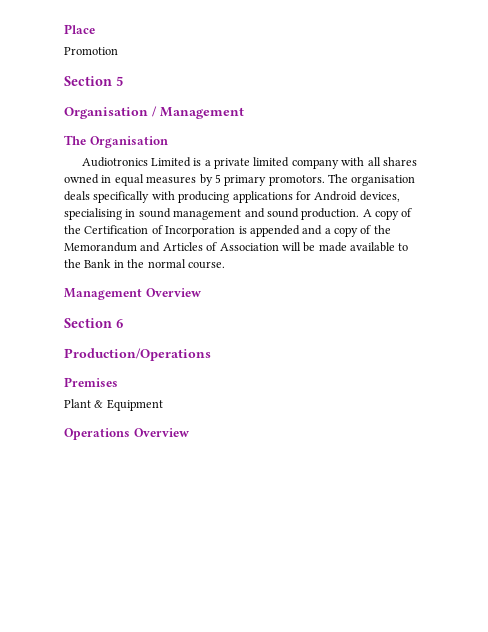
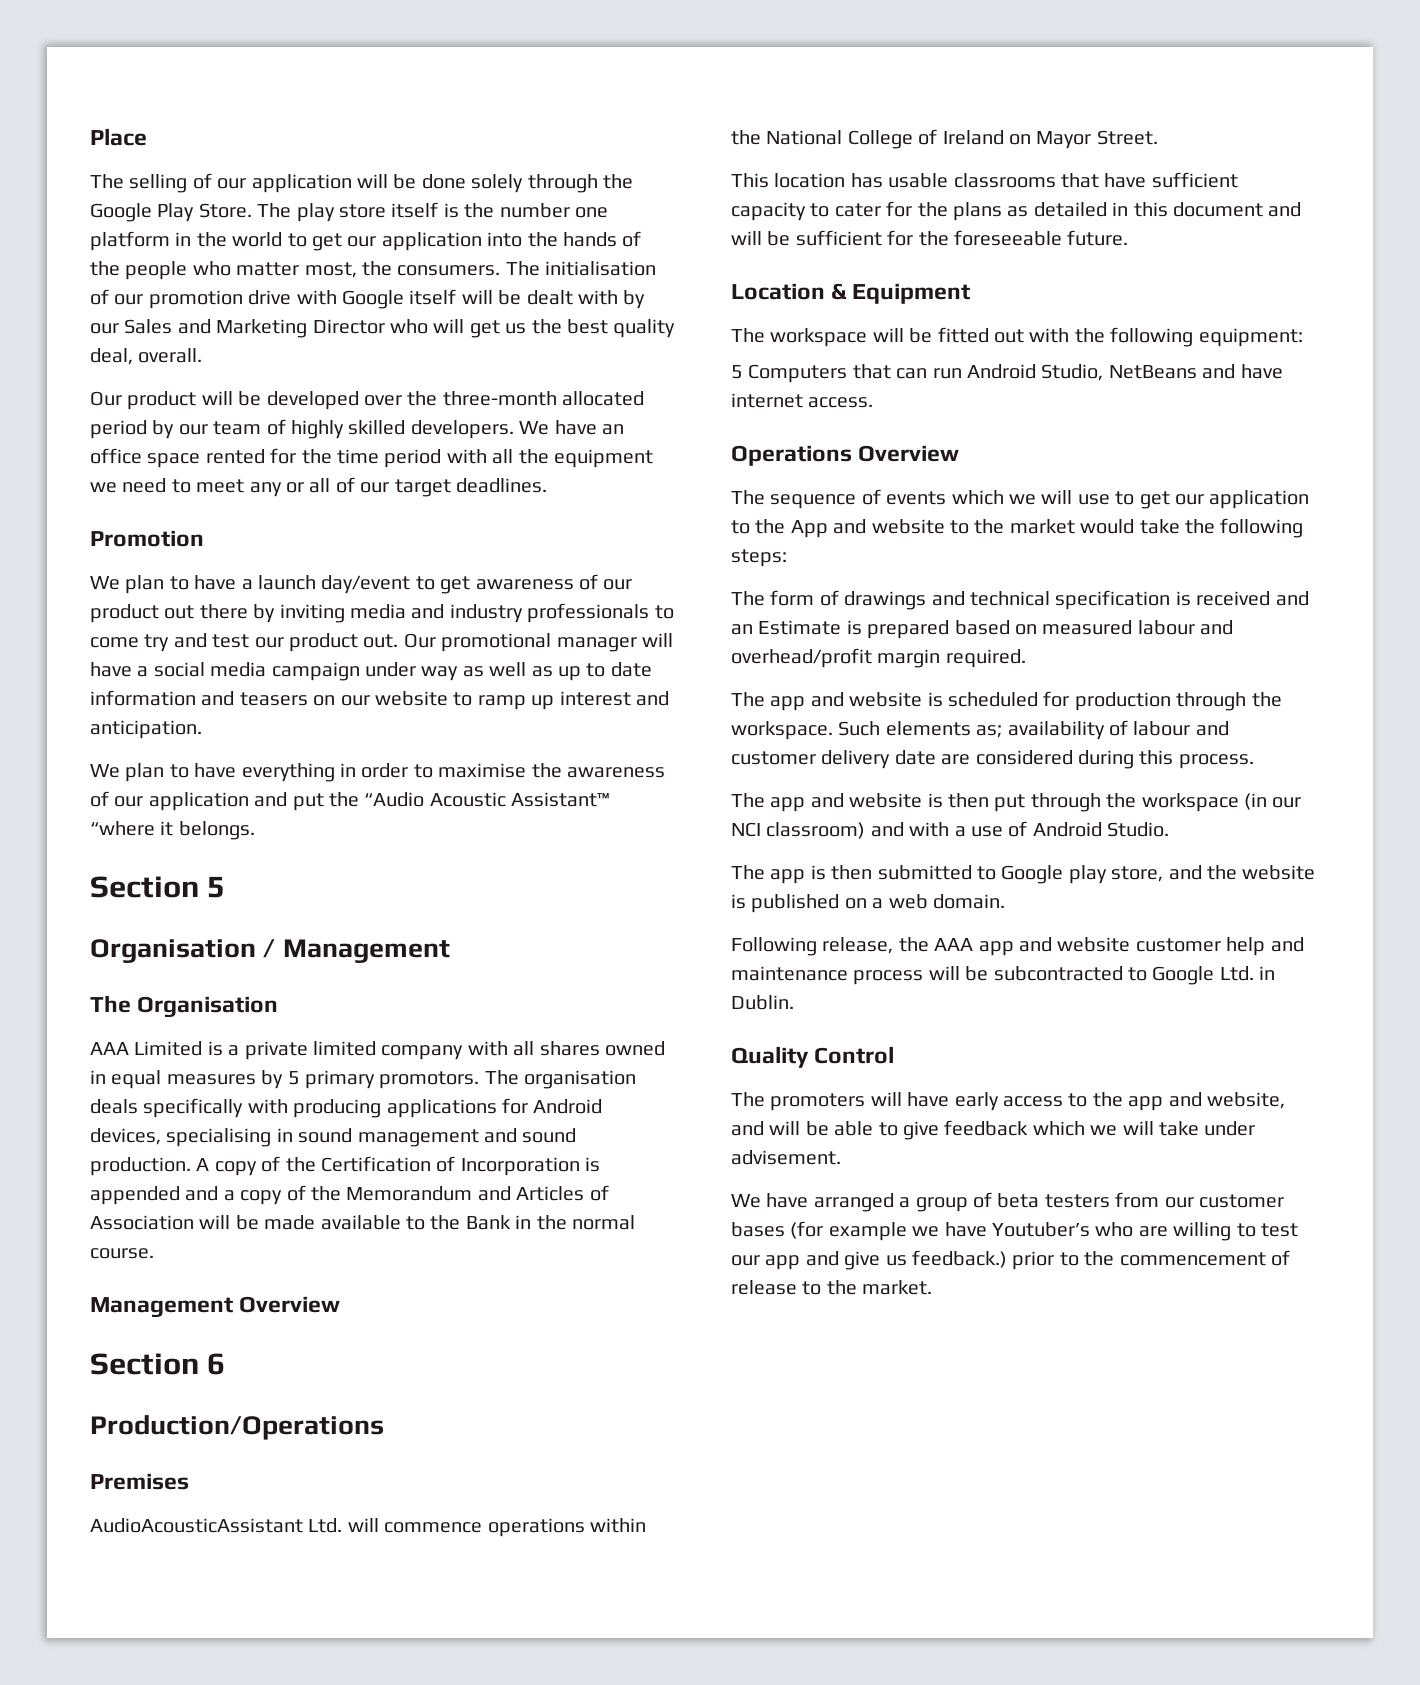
+ The selling of our application will be done solely through the Google Play Store. The play store itself is the number one platform in the world to get our application into the hands of the people who matter most, the consumers. The initialisation of our promotion drive with Google itself will be dealt with by our Sales and Marketing Director who will get us the best quality deal, overall.
+ Our product will be developed over the three-month allocated period by our team of highly skilled developers. We have an office space rented for the time period with all the equipment we need to meet any or all of our target deadlines.
  Promotion
+ We plan to have a launch day/event to get awareness of our product out there by inviting media and industry professionals to come try and test our product out. Our promotional manager will have a social media campaign under way as well as up to date information and teasers on our website to ramp up interest and anticipation.
+ We plan to have everything in order to maximise the awareness of our application and put the “Audio Acoustic Assistant™ “where it belongs.
- Audiotronics Limited is a private limited company with all shares owned in equal measures by 5 primary promotors.
+ AAA Limited is a private limited company with all shares owned in equal measures by 5 primary promotors.
- Plant & Equipment
+ AudioAcousticAssistant Ltd. will commence operations within the National College of Ireland on Mayor Street.
+ This location has usable classrooms that have sufficient capacity to cater for the plans as detailed in this document and will be sufficient for the foreseeable future.
+ Location & Equipment
+ The workspace will be fitted out with the following equipment:
+ 5 Computers that can run Android Studio, NetBeans and have internet access.
  Operations Overview
+ The sequence of events which we will use to get our application to the App and website to the market would take the following steps:
+ The form of drawings and technical specification is received and an Estimate is prepared based on measured labour and overhead/profit margin required.
+ The app and website is scheduled for production through the workspace. Such elements as; availability of labour and customer delivery date are considered during this process.
+ The app and website is then put through the workspace (in our NCI classroom) and with a use of Android Studio.
+ The app is then submitted to Google play store, and the website is published on a web domain.
+ Following release, the AAA app and website customer help and maintenance process will be subcontracted to Google Ltd. in Dublin.
+ Quality Control
+ The promoters will have early access to the app and website, and will be able to give feedback which we will take under advisement.
+ We have arranged a group of beta testers from our customer bases (for example we have Youtuber’s who are willing to test our app and give us feedback.) prior to the commencement of release to the market.

